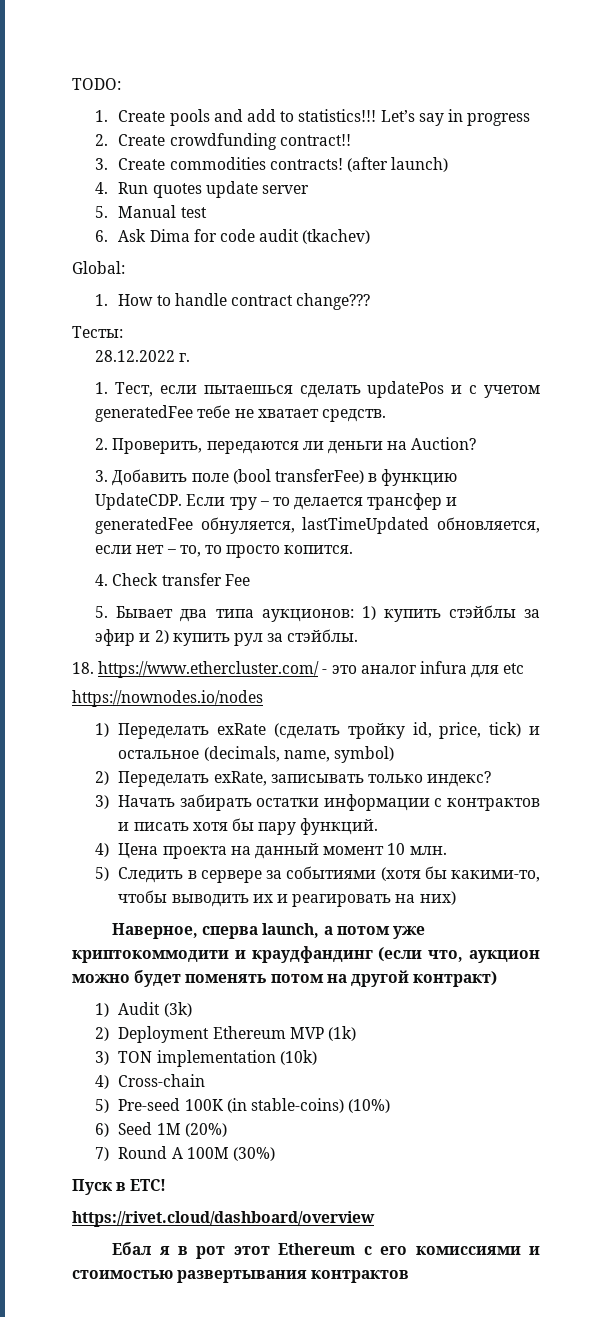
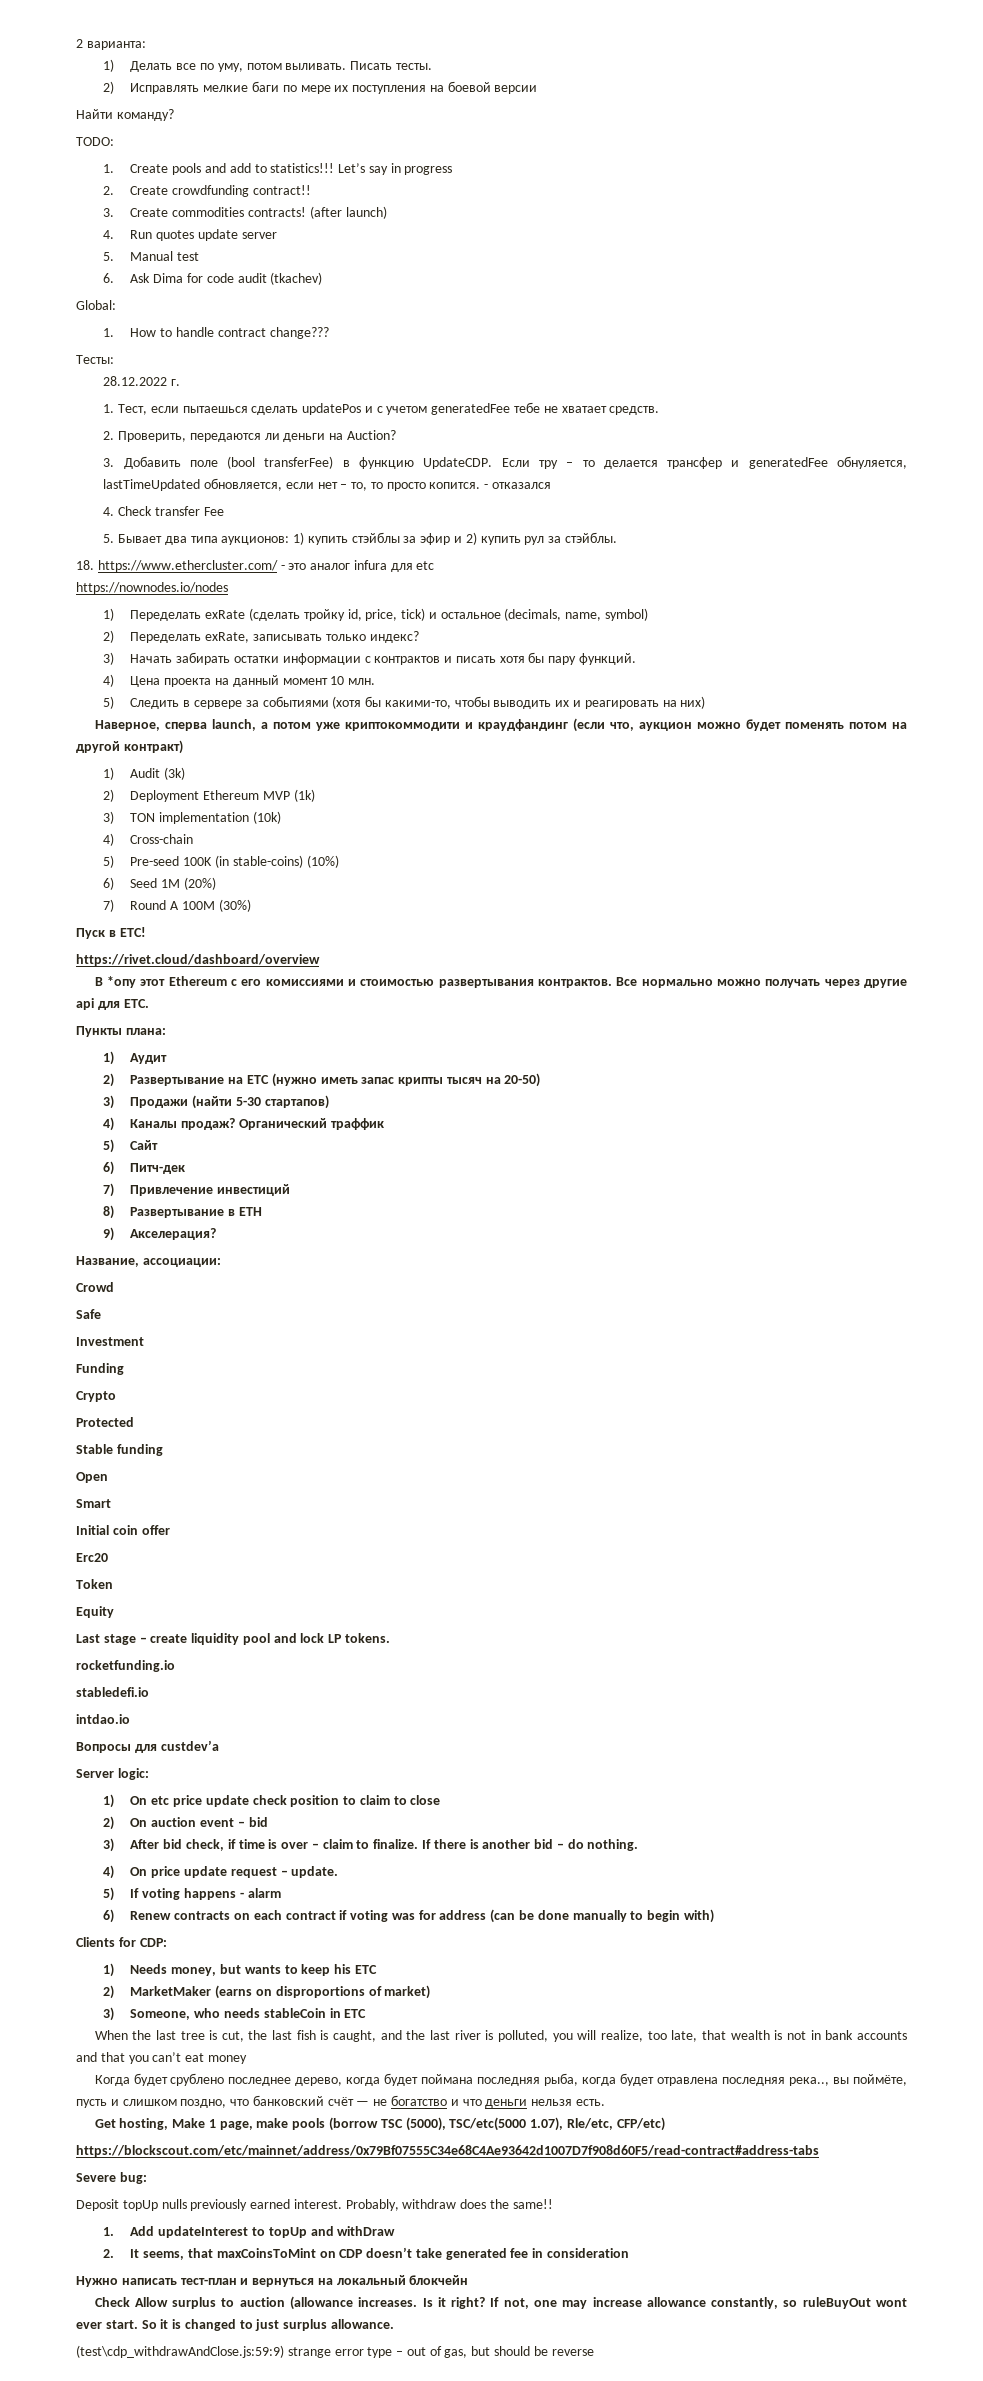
+ 2 варианта:
+ 1) Делать все по уму, потом выливать. Писать тесты.
+ 2) Исправлять мелкие баги по мере их поступления на боевой версии
+ Найти команду?
+ - отказался
- Ебал я в рот этот Ethereum с его комиссиями и стоимостью развертывания контрактов
+ В *опу этот Ethereum с его комиссиями и стоимостью развертывания контрактов. Все нормально можно получать через другие api для ETC.
+ Пункты плана:
+ 1) Аудит
+ 2) Развертывание на ETC (нужно иметь запас крипты тысяч на 20-50)
+ 3) Продажи (найти 5-30 стартапов)
+ 4) Каналы продаж? Органический траффик
+ 5) Сайт
+ 6) Питч-дек
+ 7) Привлечение инвестиций
+ 8) Развертывание в ETH
+ 9) Акселерация?
+ Название, ассоциации:
+ Crowd
+ Safe
+ Investment
+ Funding
+ Crypto
+ Protected
+ Stable funding
+ Open
+ Smart
+ Initial coin offer
+ Erc20
+ Token
+ Equity
+ Last stage – create liquidity pool and lock LP tokens.
+ rocketfunding.io
+ stabledefi.io
+ intdao.io
+ Вопросы для custdev’a
+ Server logic:
+ 1) On etc price update check position to claim to close
+ 2) On auction event – bid
+ 3) After bid check, if time is over – claim to finalize. If there is another bid – do nothing.
+ 4) On price update request – update.
+ 5) If voting happens - alarm
+ 6) Renew contracts on each contract if voting was for address (can be done manually to begin with)
+ Clients for CDP:
+ 1) Needs money, but wants to keep his ETC
+ 2) MarketMaker (earns on disproportions of market)
+ 3) Someone, who needs stableCoin in ETC
+ When the last tree is cut, the last fish is caught, and the last river is polluted, you will realize, too late, that wealth is not in bank accounts and that you can’t eat money
+ Когда будет срублено последнее дерево, когда будет поймана последняя рыба, когда будет отравлена последняя река.., вы поймёте, пусть и слишком поздно, что банковский счёт — не богатство и что деньги нельзя есть.
+ Get hosting, Make 1 page, make pools (borrow TSC (5000), TSC/etc(5000 1.07), Rle/etc, CFP/etc)
+ https://blockscout.com/etc/mainnet/address/0x79Bf07555C34e68C4Ae93642d1007D7f908d60F5/read-contract#address-tabs
+ Severe bug:
+ Deposit topUp nulls previously earned interest. Probably, withdraw does the same!!
+ 1. Add updateInterest to topUp and withDraw
+ 2. It seems, that maxCoinsToMint on CDP doesn’t take generated fee in consideration
+ Нужно написать тест-план и вернуться на локальный блокчейн
+ Check Allow surplus to auction (allowance increases. Is it right? If not, one may increase allowance constantly, so ruleBuyOut wont ever start. So it is changed to just surplus allowance.
+ (test\cdp_withdrawAndClose.js:59:9) strange error type – out of gas, but should be reverse

